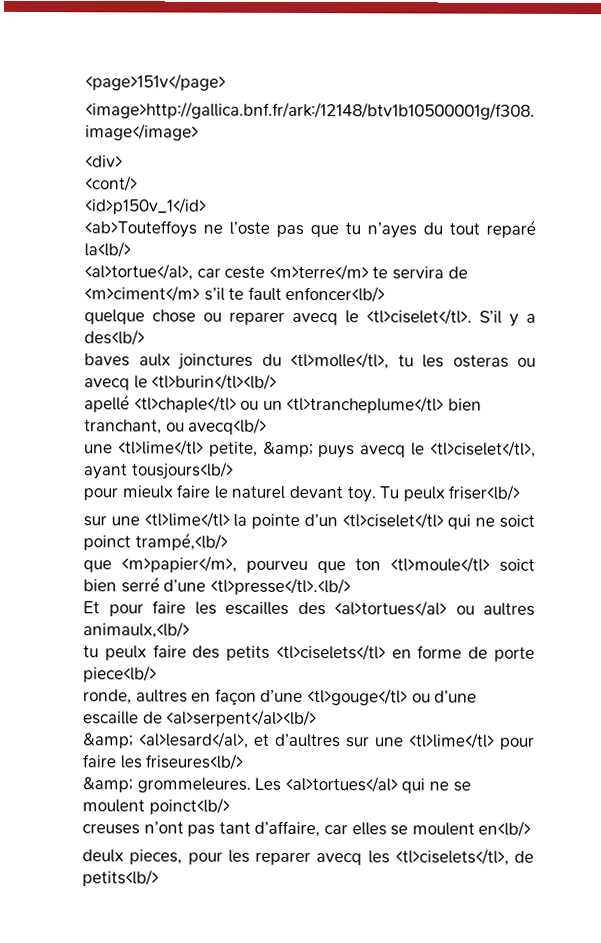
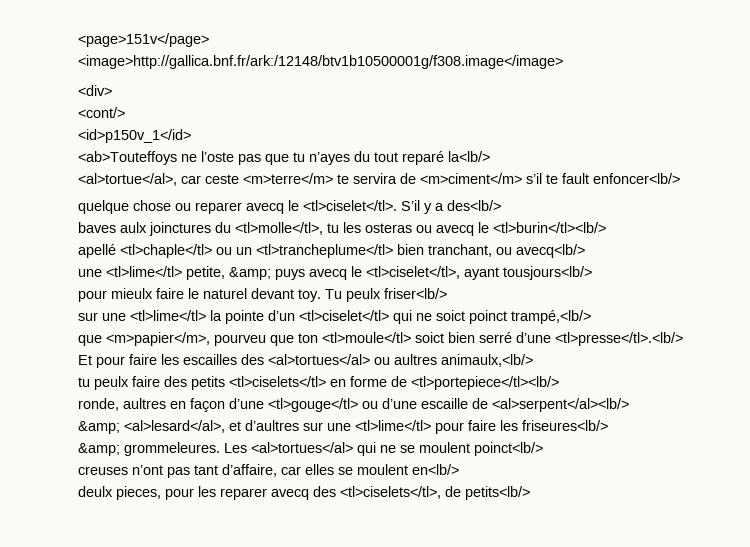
- tu peulx faire des petits <tl>ciselets</tl> en forme de porte piece<lb/>
+ tu peulx faire des petits <tl>ciselets</tl> en forme de <tl>portepiece</tl><lb/>
- deulx pieces, pour les reparer avecq les <tl>ciselets</tl>, de petits<lb/>
+ deulx pieces, pour les reparer avecq des <tl>ciselets</tl>, de petits<lb/>

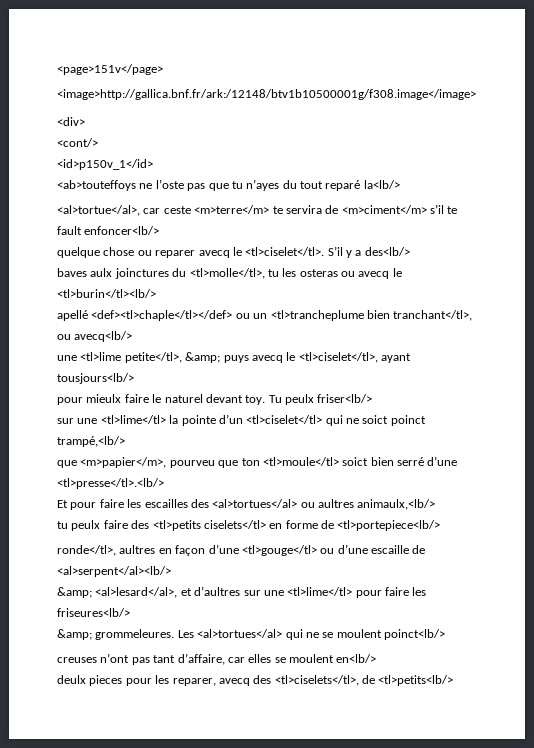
- <ab>Touteffoys ne l’oste pas que tu n’ayes du tout reparé la<lb/>
+ <ab>touteffoys ne l’oste pas que tu n’ayes du tout reparé la<lb/>
- apellé <tl>chaple</tl> ou un <tl>trancheplume</tl> bien tranchant, ou avecq<lb/>
+ apellé <def><tl>chaple</tl></def> ou un <tl>trancheplume bien tranchant</tl>, ou avecq<lb/>
- une <tl>lime</tl> petite, &amp; puys avecq le <tl>ciselet</tl>, ayant tousjours<lb/>
+ une <tl>lime petite</tl>, &amp; puys avecq le <tl>ciselet</tl>, ayant tousjours<lb/>
- tu peulx faire des petits <tl>ciselets</tl> en forme de <tl>portepiece</tl><lb/>
- ronde, aultres en façon d’une <tl>gouge</tl> ou d’une escaille de <al>serpent</al><lb/>
+ tu peulx faire des <tl>petits ciselets</tl> en forme de <tl>portepiece<lb/>
+ ronde</tl>, aultres en façon d’une <tl>gouge</tl> ou d’une escaille de <al>serpent</al><lb/>
- deulx pieces, pour les reparer avecq des <tl>ciselets</tl>, de petits<lb/>
+ deulx pieces pour les reparer, avecq des <tl>ciselets</tl>, de <tl>petits<lb/>

